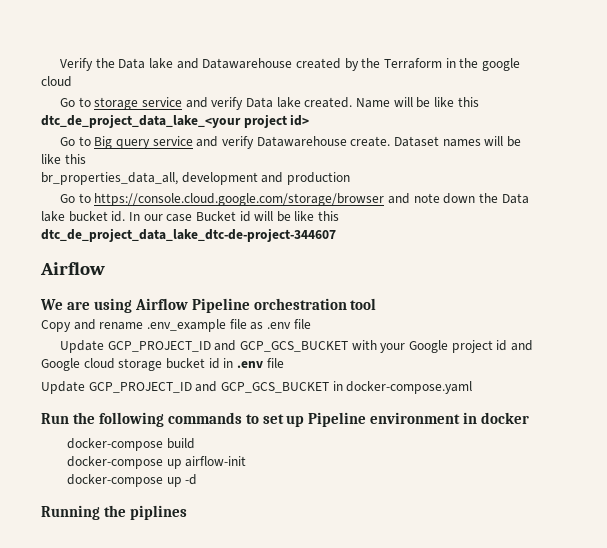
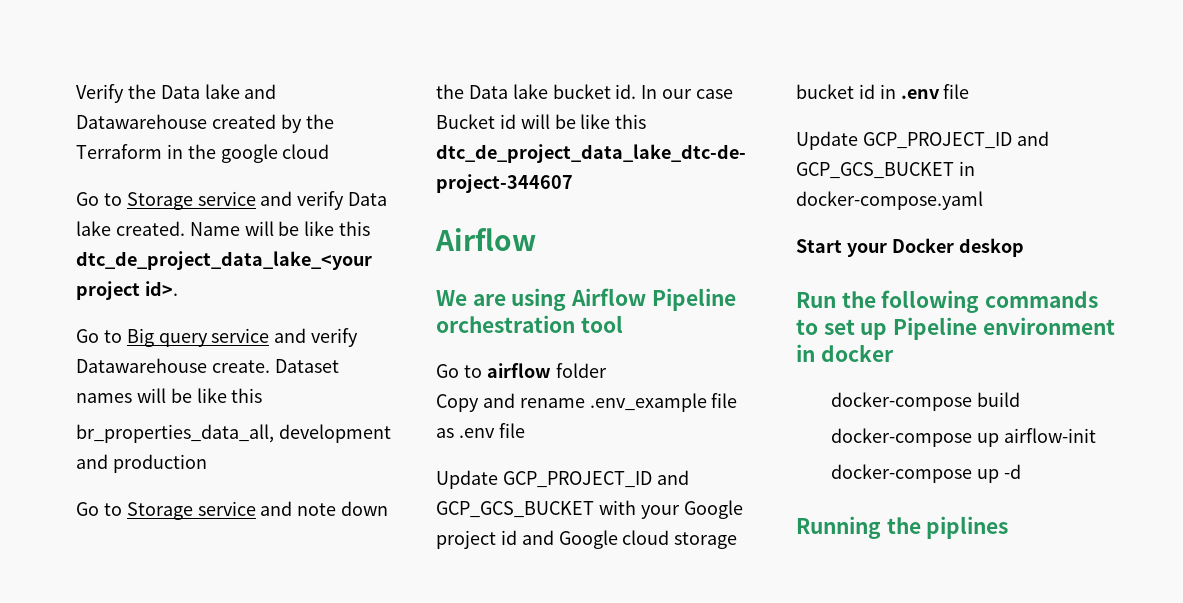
- Go to storage service and verify Data lake created.
+ Go to Storage service and verify Data lake created.
- Name will be like this dtc_de_project_data_lake_<your project id>
+ Name will be like this dtc_de_project_data_lake_<your project id>.
- Go to https://console.cloud.google.com/storage/browser and note down the Data lake bucket id.
+ Go to Storage service and note down the Data lake bucket id.
+ Go to airflow folder
+ Start your Docker deskop

